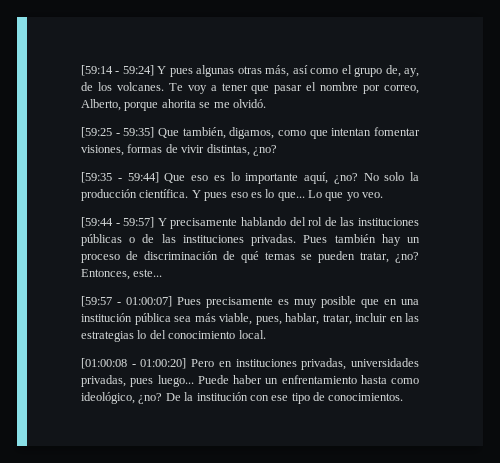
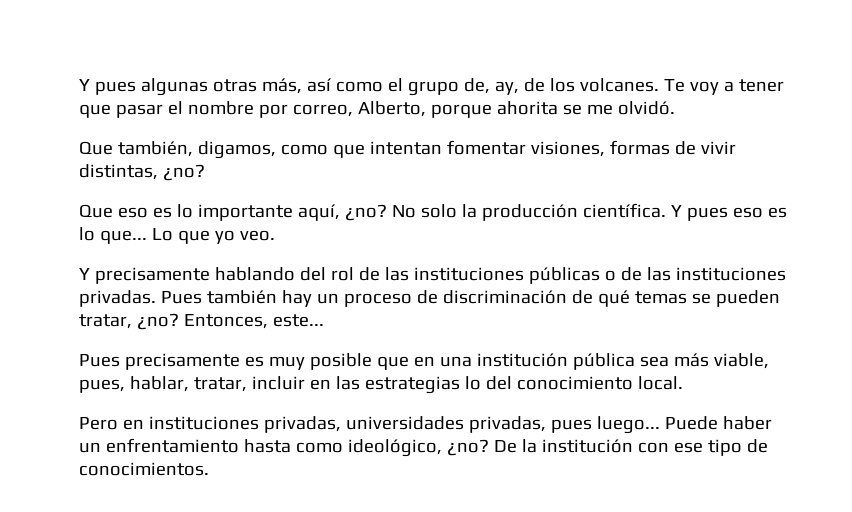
- [59:14 - 59:24] Y pues algunas otras más, así como el grupo de, ay, de los volcanes.
+ Y pues algunas otras más, así como el grupo de, ay, de los volcanes.
- [59:25 - 59:35] Que también, digamos, como que intentan fomentar visiones, formas de vivir distintas, ¿no?
+ Que también, digamos, como que intentan fomentar visiones, formas de vivir distintas, ¿no?
- [59:35 - 59:44] Que eso es lo importante aquí, ¿no?
+ Que eso es lo importante aquí, ¿no?
- [59:44 - 59:57] Y precisamente hablando del rol de las instituciones públicas o de las instituciones privadas.
+ Y precisamente hablando del rol de las instituciones públicas o de las instituciones privadas.
- [59:57 - 01:00:07] Pues precisamente es muy posible que en una institución pública sea más viable, pues, hablar, tratar, incluir en las estrategias lo del conocimiento local.
+ Pues precisamente es muy posible que en una institución pública sea más viable, pues, hablar, tratar, incluir en las estrategias lo del conocimiento local.
- [01:00:08 - 01:00:20] Pero en instituciones privadas, universidades privadas, pues luego...
+ Pero en instituciones privadas, universidades privadas, pues luego...

